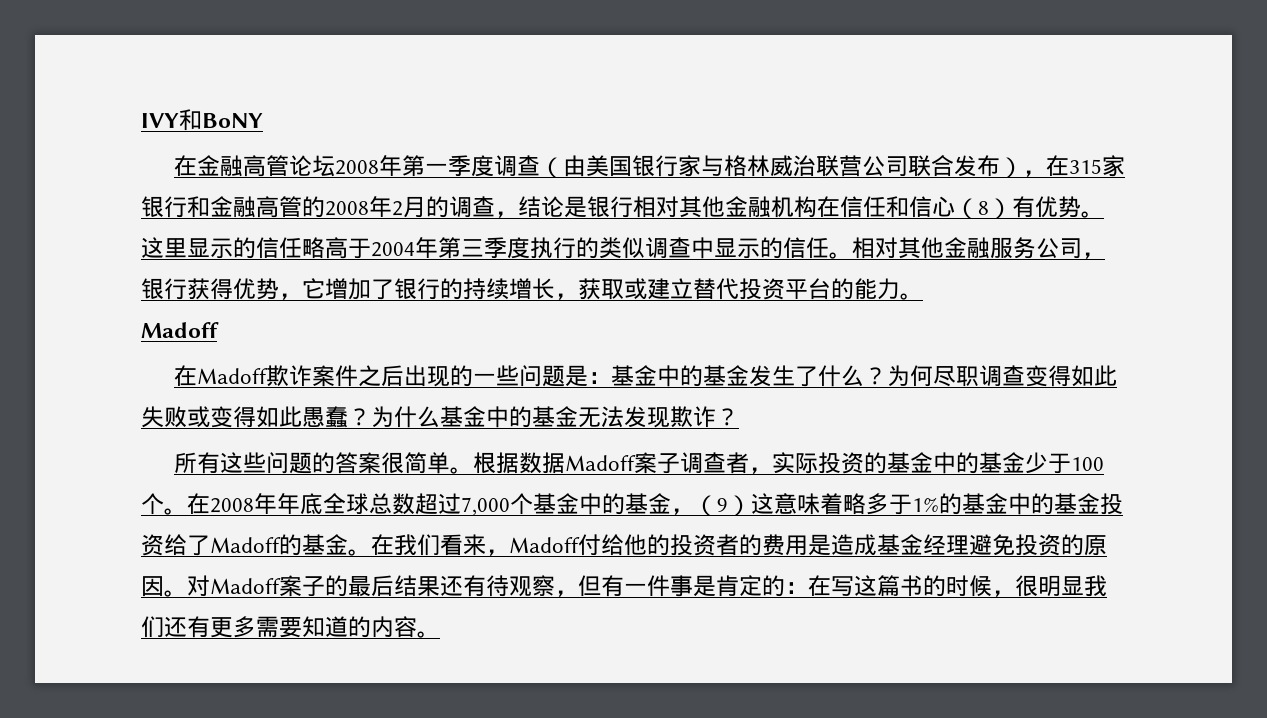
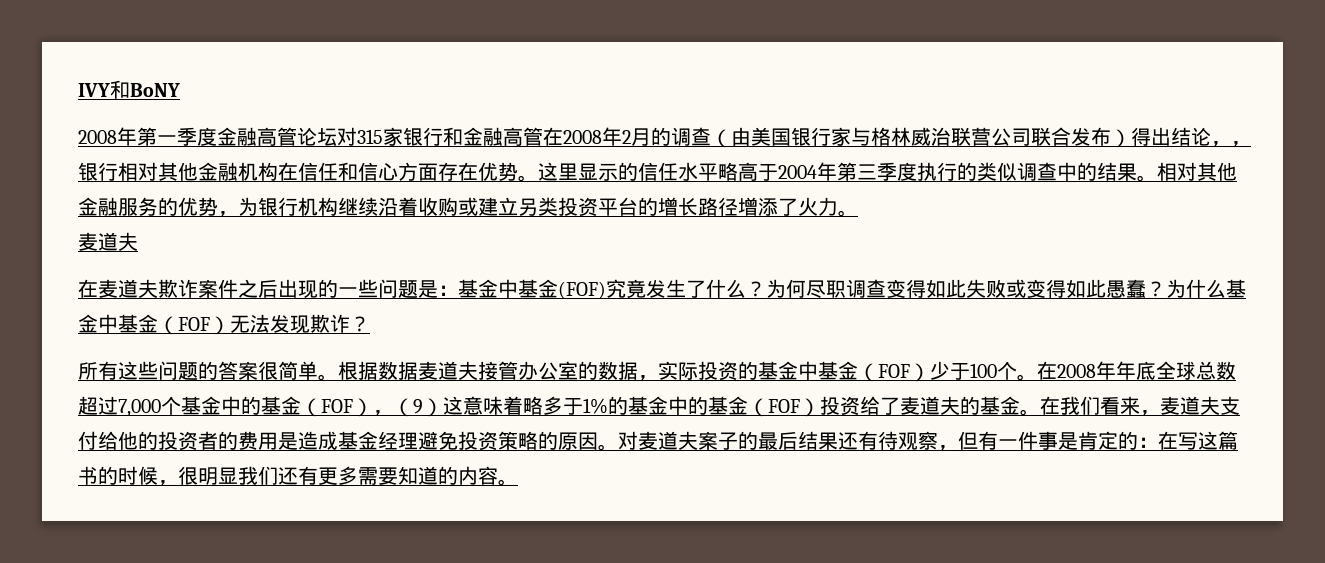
- 在金融高管论坛2008年第一季度调查（由美国银行家与格林威治联营公司联合发布），在315家银行和金融高管的2008年2月的调查，结论是银行相对其他金融机构在信任和信心（8）有优势。
+ 2008年第一季度金融高管论坛对315家银行和金融高管在2008年2月的调查（由美国银行家与格林威治联营公司联合发布）得出结论，，银行相对其他金融机构在信任和信心方面存在优势。
- 这里显示的信任略高于2004年第三季度执行的类似调查中显示的信任。
+ 这里显示的信任水平略高于2004年第三季度执行的类似调查中的结果。
- 相对其他金融服务公司，银行获得优势，它增加了银行的持续增长，获取或建立替代投资平台的能力。
- Madoff
- 在Madoff欺诈案件之后出现的一些问题是：基金中的基金发生了什么？
+ 相对其他金融服务的优势，为银行机构继续沿着收购或建立另类投资平台的增长路径增添了火力。
+ 麦道夫
+ 在麦道夫欺诈案件之后出现的一些问题是：基金中基金(FOF)究竟发生了什么？
- 为什么基金中的基金无法发现欺诈？
+ 为什么基金中基金（FOF）无法发现欺诈？
- 根据数据Madoff案子调查者，实际投资的基金中的基金少于100个。
+ 根据数据麦道夫接管办公室的数据，实际投资的基金中基金（FOF）少于100个。
- 在2008年年底全球总数超过7,000个基金中的基金，（9）这意味着略多于1%的基金中的基金投资给了Madoff的基金。
+ 在2008年年底全球总数超过7,000个基金中的基金（FOF），（9）这意味着略多于1%的基金中的基金（FOF）投资给了麦道夫的基金。
- 在我们看来，Madoff付给他的投资者的费用是造成基金经理避免投资的原因。
+ 在我们看来，麦道夫支付给他的投资者的费用是造成基金经理避免投资策略的原因。
- 对Madoff案子的最后结果还有待观察，但有一件事是肯定的：在写这篇书的时候，很明显我们还有更多需要知道的内容。
+ 对麦道夫案子的最后结果还有待观察，但有一件事是肯定的：在写这篇书的时候，很明显我们还有更多需要知道的内容。

